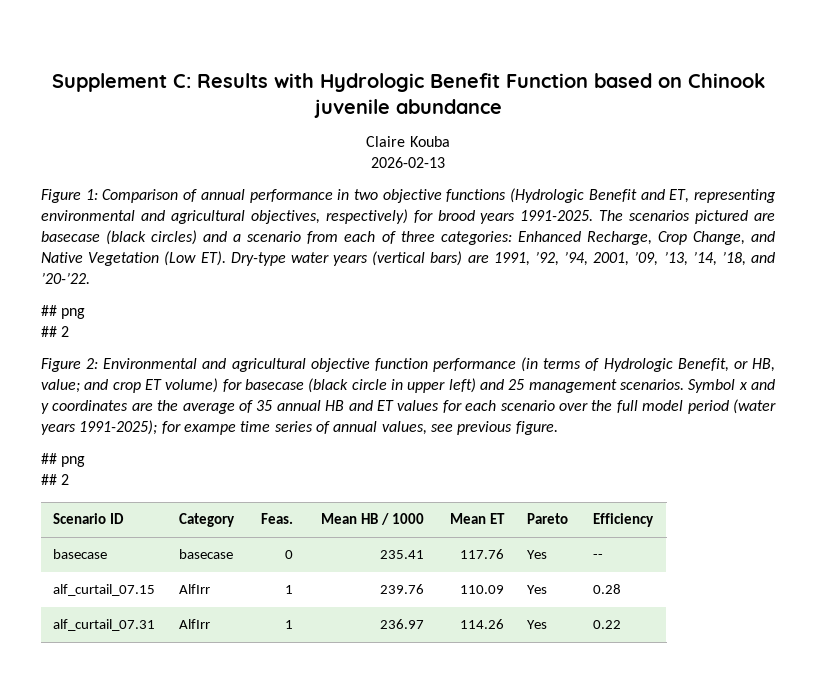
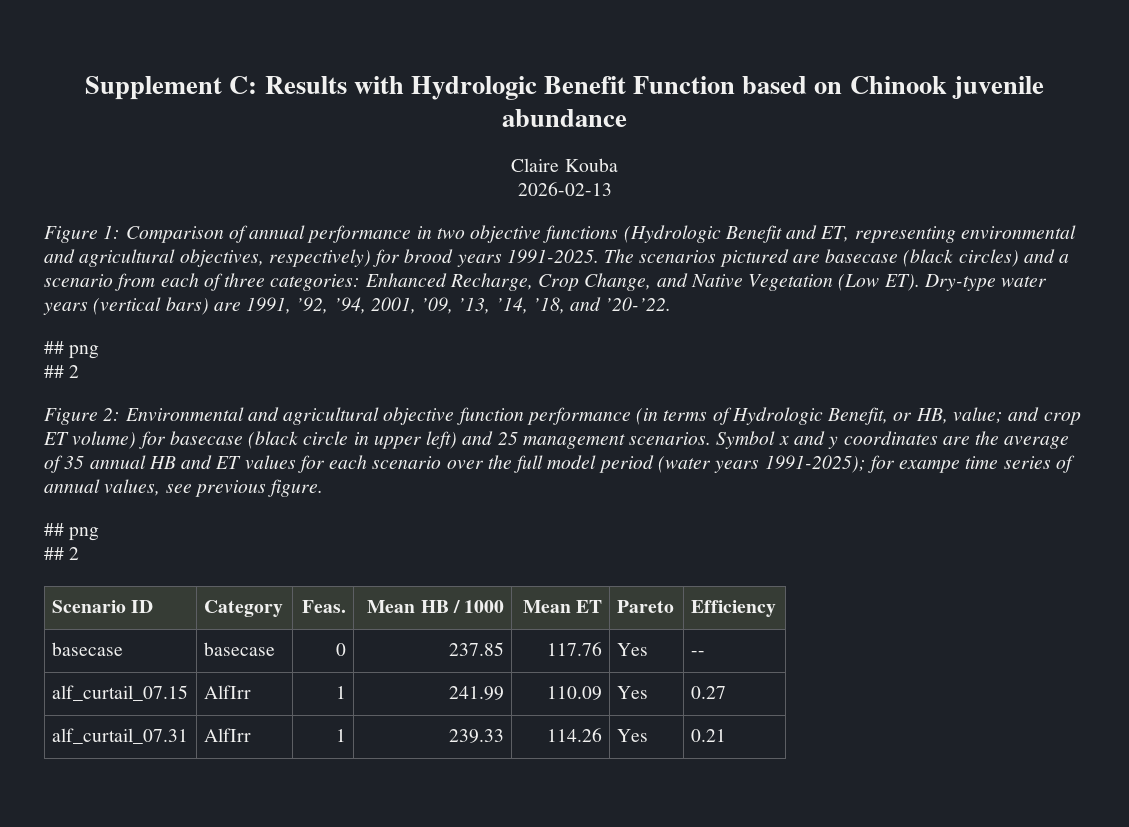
- basecase | basecase | 0 | 235.41 | 117.76 | Yes | --
+ basecase | basecase | 0 | 237.85 | 117.76 | Yes | --
- alf_curtail_07.15 | AlfIrr | 1 | 239.76 | 110.09 | Yes | 0.28
+ alf_curtail_07.15 | AlfIrr | 1 | 241.99 | 110.09 | Yes | 0.27
- alf_curtail_07.31 | AlfIrr | 1 | 236.97 | 114.26 | Yes | 0.22
+ alf_curtail_07.31 | AlfIrr | 1 | 239.33 | 114.26 | Yes | 0.21

